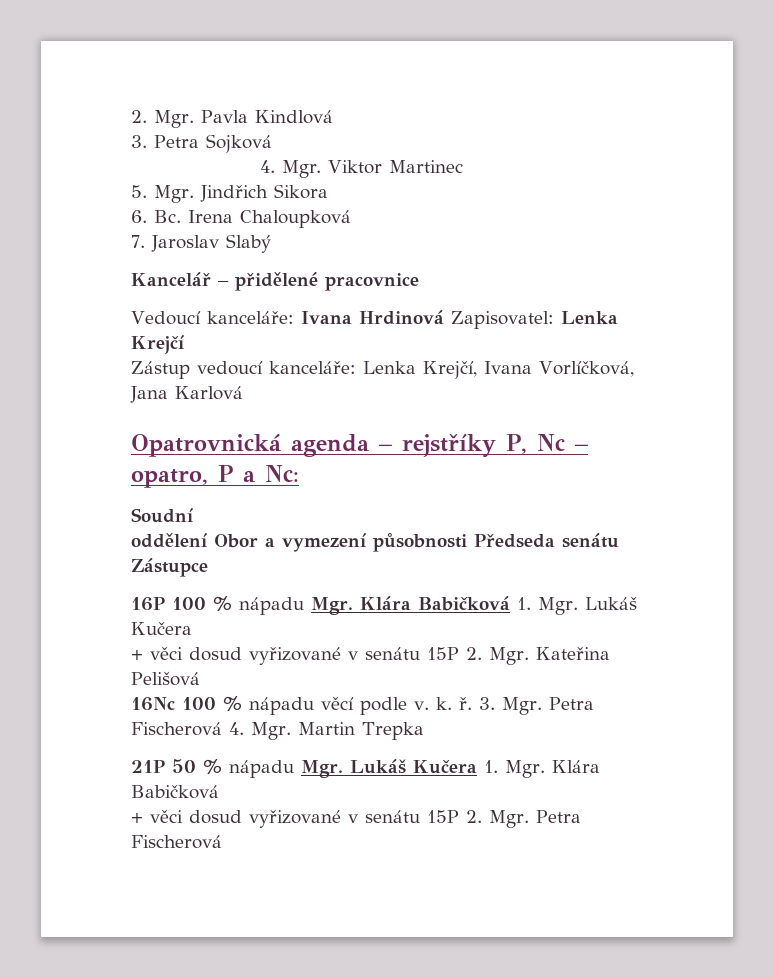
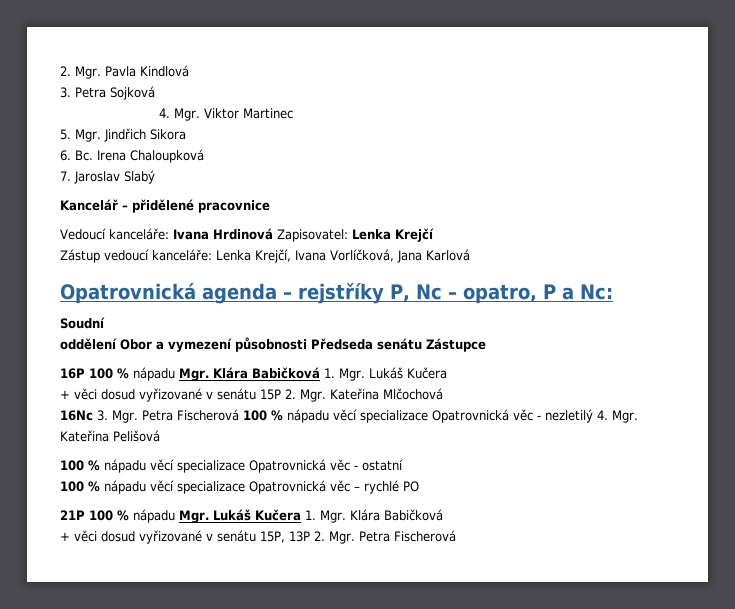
- + věci dosud vyřizované v senátu 15P 2. Mgr. Kateřina Pelišová
+ + věci dosud vyřizované v senátu 15P 2. Mgr. Kateřina Mlčochová
- 16Nc 100 % nápadu věcí podle v. k. ř. 3. Mgr. Petra Fischerová 4. Mgr. Martin Trepka
+ 16Nc 3. Mgr. Petra Fischerová 100 % nápadu věcí specializace Opatrovnická věc - nezletilý 4. Mgr. Kateřina Pelišová
+ 100 % nápadu věcí specializace Opatrovnická věc - ostatní
+ 100 % nápadu věcí specializace Opatrovnická věc – rychlé PO
- 21P 50 % nápadu Mgr. Lukáš Kučera 1. Mgr. Klára Babičková
+ 21P 100 % nápadu Mgr. Lukáš Kučera 1. Mgr. Klára Babičková
- + věci dosud vyřizované v senátu 15P 2. Mgr. Petra Fischerová
+ + věci dosud vyřizované v senátu 15P, 13P 2. Mgr. Petra Fischerová

